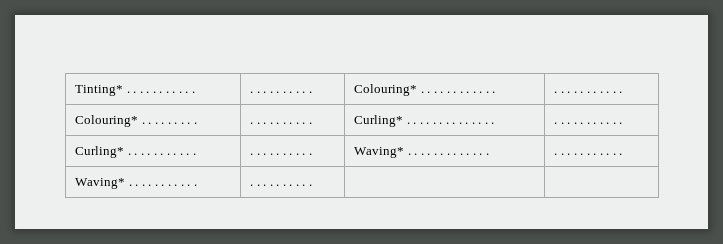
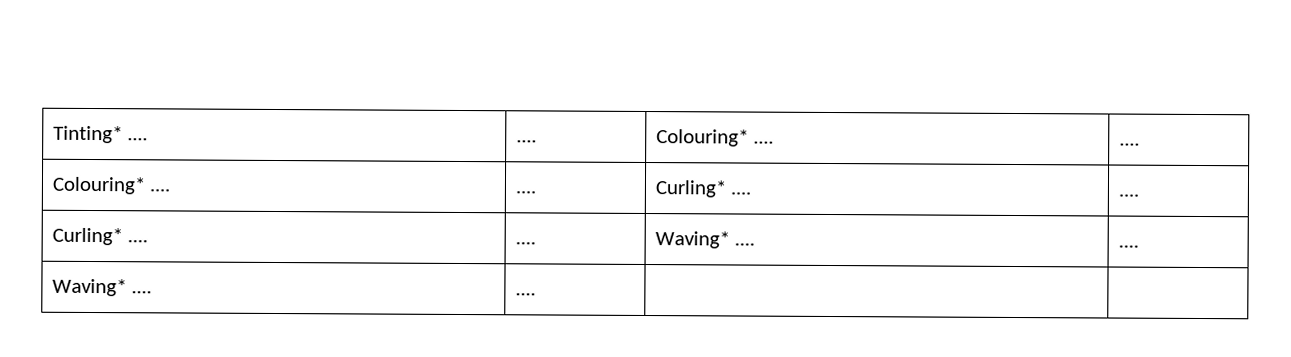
- Tinting* . . . . . . . . . . . | . . . . . . . . . . | Colouring* . . . . . . . . . . . . | . . . . . . . . . . .
- Colouring* . . . . . . . . . | . . . . . . . . . . | Curling* . . . . . . . . . . . . . . | . . . . . . . . . . .
- Curling* . . . . . . . . . . . | . . . . . . . . . . | Waving* . . . . . . . . . . . . . | . . . . . . . . . . .
- Waving* . . . . . . . . . . . | . . . . . . . . . . | |
+ Tinting* .... | .... | Colouring* .... | ....
+ Colouring* .... | .... | Curling* .... | ....
+ Curling* .... | .... | Waving* .... | ....
+ Waving* .... | .... | |

